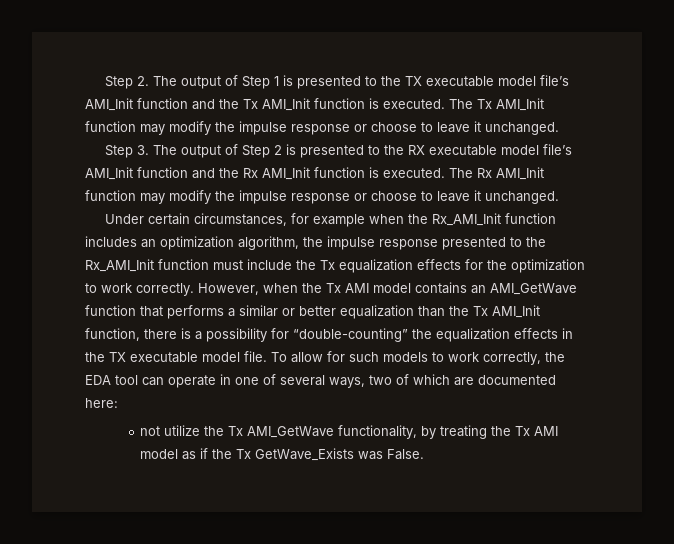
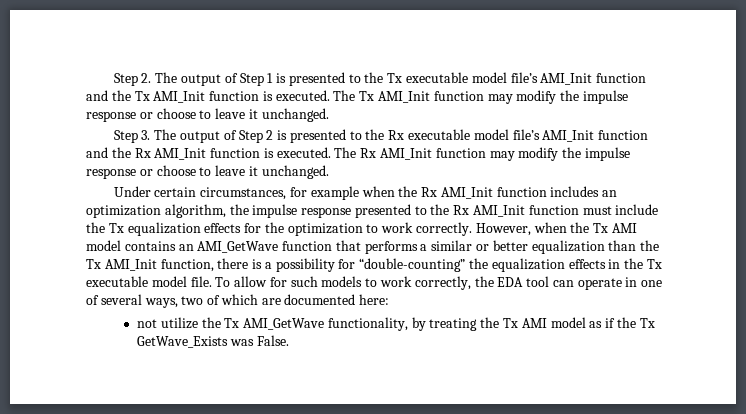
- Step 2. The output of Step 1 is presented to the TX executable model file’s AMI_Init function and the Tx AMI_Init function is executed.
+ Step 2. The output of Step 1 is presented to the Tx executable model file’s AMI_Init function and the Tx AMI_Init function is executed.
- Step 3. The output of Step 2 is presented to the RX executable model file’s AMI_Init function and the Rx AMI_Init function is executed.
+ Step 3. The output of Step 2 is presented to the Rx executable model file’s AMI_Init function and the Rx AMI_Init function is executed.
- Under certain circumstances, for example when the Rx_AMI_Init function includes an optimization algorithm, the impulse response presented to the Rx_AMI_Init function must include the Tx equalization effects for the optimization to work correctly.
+ Under certain circumstances, for example when the Rx AMI_Init function includes an optimization algorithm, the impulse response presented to the Rx AMI_Init function must include the Tx equalization effects for the optimization to work correctly.
- However, when the Tx AMI model contains an AMI_GetWave function that performs a similar or better equalization than the Tx AMI_Init function, there is a possibility for “double-counting” the equalization effects in the TX executable model file.
+ However, when the Tx AMI model contains an AMI_GetWave function that performs a similar or better equalization than the Tx AMI_Init function, there is a possibility for “double-counting” the equalization effects in the Tx executable model file.

